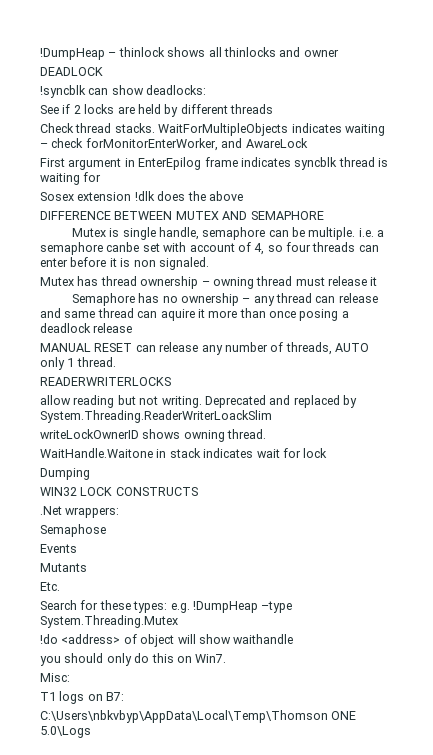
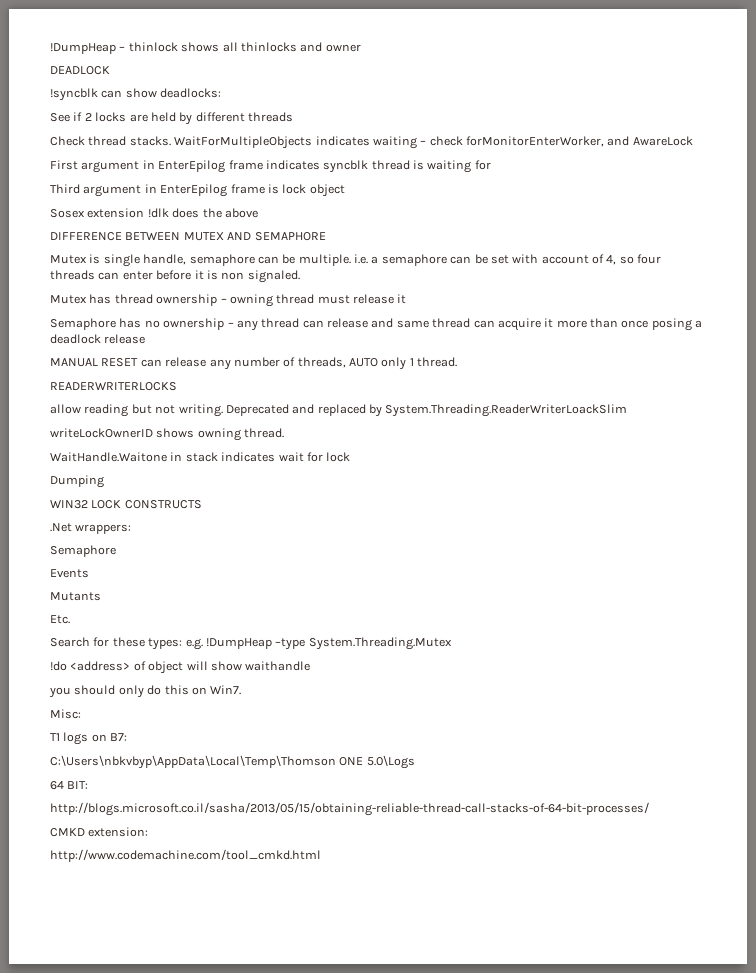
+ Third argument in EnterEpilog frame is lock object
- Mutex is single handle, semaphore can be multiple. i.e. a semaphore canbe set with account of 4, so four threads can enter before it is non signaled.
+ Mutex is single handle, semaphore can be multiple. i.e. a semaphore can be set with account of 4, so four threads can enter before it is non signaled.
- Semaphore has no ownership – any thread can release and same thread can aquire it more than once posing a deadlock release
+ Semaphore has no ownership – any thread can release and same thread can acquire it more than once posing a deadlock release
  .Net wrappers:
- Semaphose
+ Semaphore
+ 64 BIT:
+ http://blogs.microsoft.co.il/sasha/2013/05/15/obtaining-reliable-thread-call-stacks-of-64-bit-processes/
+ CMKD extension:
+ http://www.codemachine.com/tool_cmkd.html

